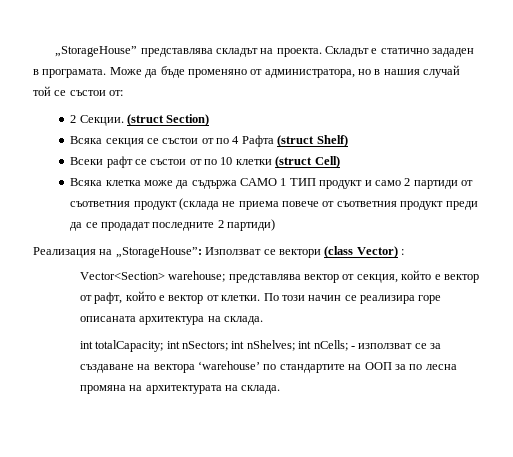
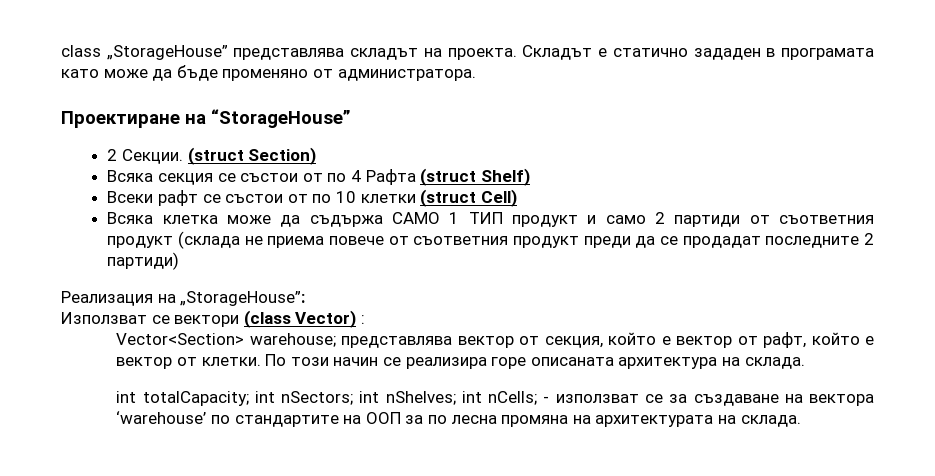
- „StorageHouse” представлява складът на проекта.
+ class „StorageHouse” представлява складът на проекта.
- Складът е статично зададен в програмата. Може да бъде променяно от администратора, но в нашия случай той се състои от:
+ Складът е статично зададен в програмата като може да бъде променяно от администратора.
+ Проектиране на “StorageHouse”
- Реализация на „StorageHouse”: Използват се вектори (class Vector) :
+ Реализация на „StorageHouse”:
+ Използват се вектори (class Vector) :

